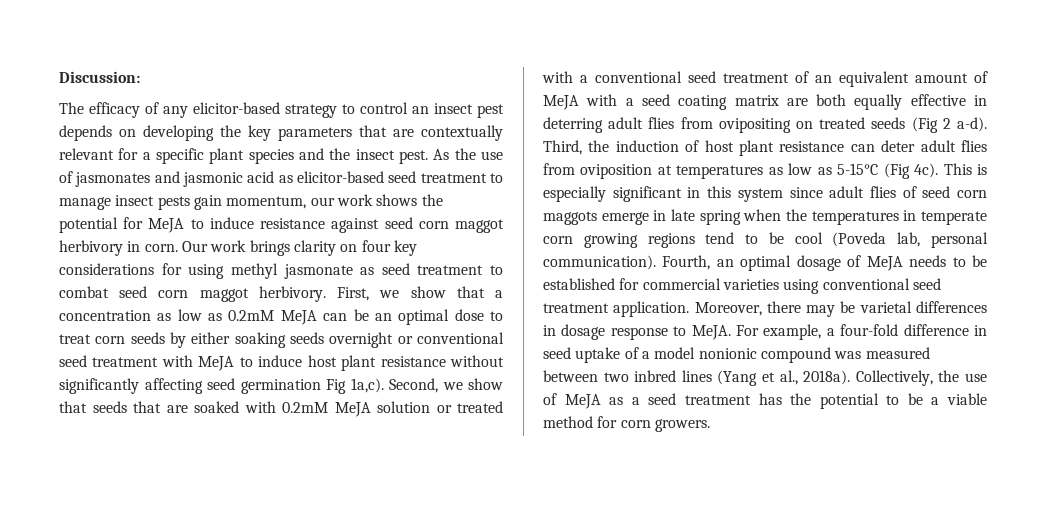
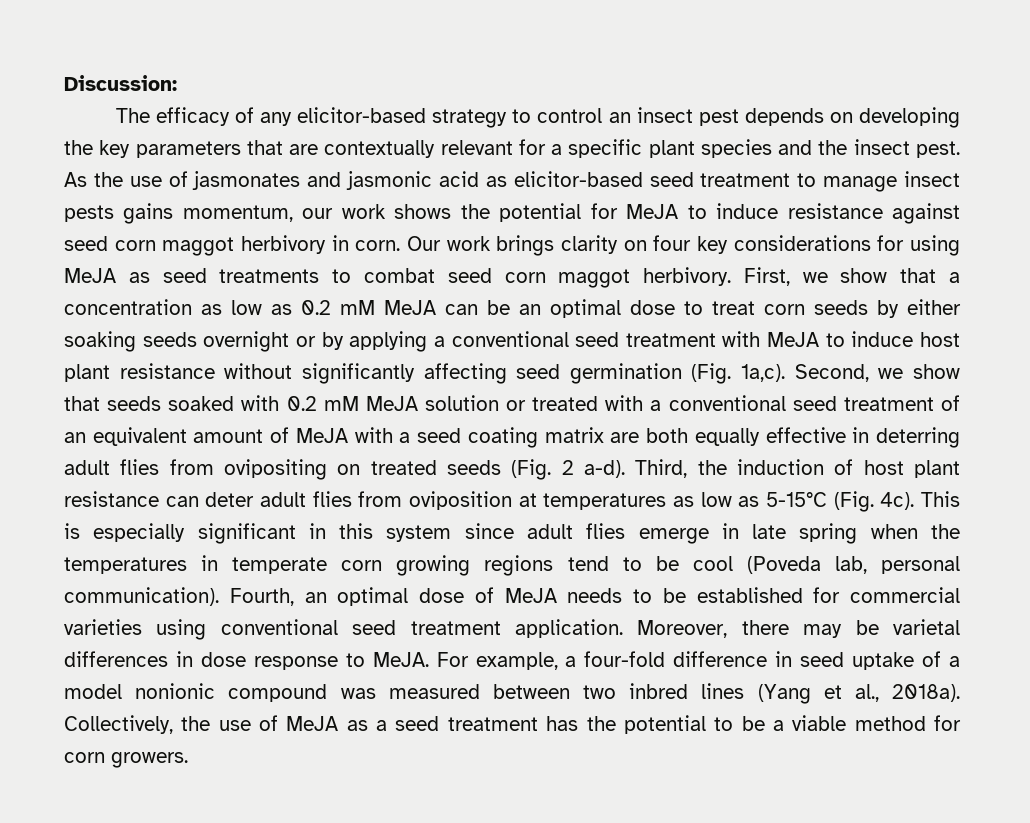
- As the use of jasmonates and jasmonic acid as elicitor-based seed treatment to manage insect pests gain momentum, our work shows the potential for MeJA to induce resistance against seed corn maggot herbivory in corn.
+ As the use of jasmonates and jasmonic acid as elicitor-based seed treatment to manage insect pests gains momentum, our work shows the potential for MeJA to induce resistance against seed corn maggot herbivory in corn.
- Our work brings clarity on four key considerations for using methyl jasmonate as seed treatment to combat seed corn maggot herbivory.
+ Our work brings clarity on four key considerations for using MeJA as seed treatments to combat seed corn maggot herbivory.
- First, we show that a concentration as low as 0.2mM MeJA can be an optimal dose to treat corn seeds by either soaking seeds overnight or conventional seed treatment with MeJA to induce host plant resistance without significantly affecting seed germination Fig 1a,c).
+ First, we show that a concentration as low as 0.2 mM MeJA can be an optimal dose to treat corn seeds by either soaking seeds overnight or by applying a conventional seed treatment with MeJA to induce host plant resistance without significantly affecting seed germination (Fig. 1a,c).
- Second, we show that seeds that are soaked with 0.2mM MeJA solution or treated with a conventional seed treatment of an equivalent amount of MeJA with a seed coating matrix are both equally effective in deterring adult flies from ovipositing on treated seeds (Fig 2 a-d).
+ Second, we show that seeds soaked with 0.2 mM MeJA solution or treated with a conventional seed treatment of an equivalent amount of MeJA with a seed coating matrix are both equally effective in deterring adult flies from ovipositing on treated seeds (Fig. 2 a-d).
- Third, the induction of host plant resistance can deter adult flies from oviposition at temperatures as low as 5-15°C (Fig 4c).
+ Third, the induction of host plant resistance can deter adult flies from oviposition at temperatures as low as 5-15°C (Fig. 4c).
- This is especially significant in this system since adult flies of seed corn maggots emerge in late spring when the temperatures in temperate corn growing regions tend to be cool (Poveda lab, personal communication).
+ This is especially significant in this system since adult flies emerge in late spring when the temperatures in temperate corn growing regions tend to be cool (Poveda lab, personal communication).
- Fourth, an optimal dosage of MeJA needs to be established for commercial varieties using conventional seed treatment application.
+ Fourth, an optimal dose of MeJA needs to be established for commercial varieties using conventional seed treatment application.
- Moreover, there may be varietal differences in dosage response to MeJA.
+ Moreover, there may be varietal differences in dose response to MeJA.

